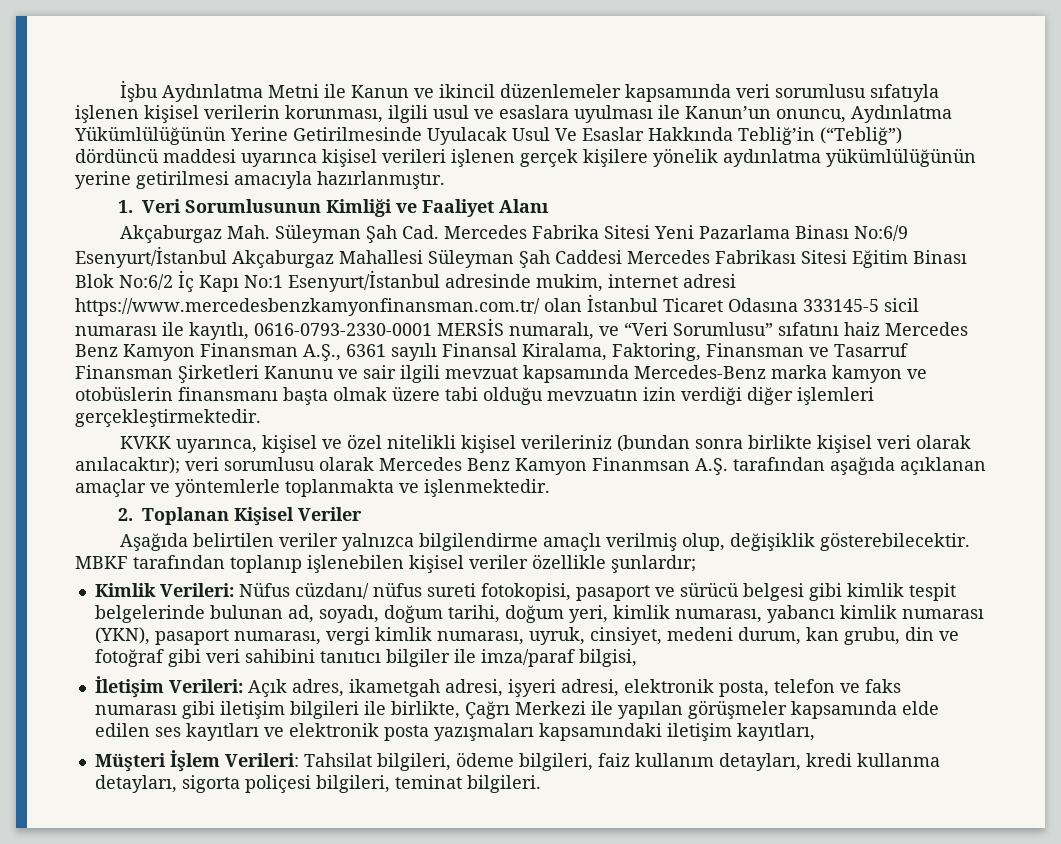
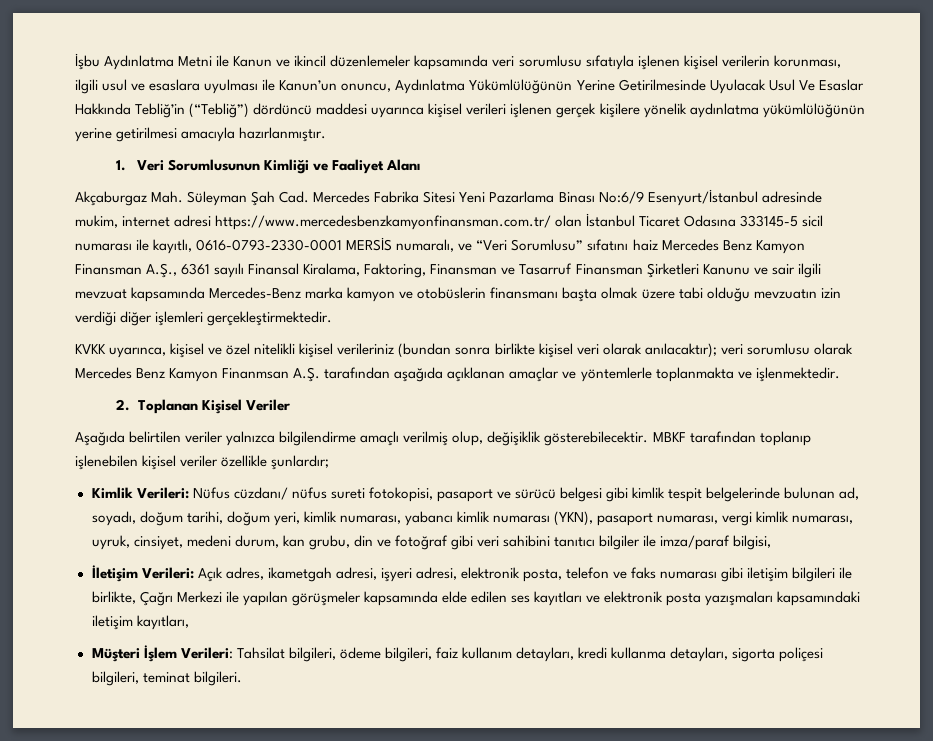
- Akçaburgaz Mah. Süleyman Şah Cad. Mercedes Fabrika Sitesi Yeni Pazarlama Binası No:6/9 Esenyurt/İstanbul Akçaburgaz Mahallesi Süleyman Şah Caddesi Mercedes Fabrikası Sitesi Eğitim Binası Blok No:6/2 İç Kapı No:1 Esenyurt/İstanbul adresinde mukim, internet adresi https://www.mercedesbenzkamyonfinansman.com.tr/ olan İstanbul Ticaret Odasına 333145-5 sicil numarası ile kayıtlı, 0616-0793-2330-0001 MERSİS numaralı, ve “Veri Sorumlusu” sıfatını haiz Mercedes Benz Kamyon Finansman A.Ş., 6361 sayılı Finansal Kiralama, Faktoring, Finansman ve Tasarruf Finansman Şirketleri Kanunu ve sair ilgili mevzuat kapsamında Mercedes-Benz marka kamyon ve otobüslerin finansmanı başta olmak üzere tabi olduğu mevzuatın izin verdiği diğer işlemleri gerçekleştirmektedir.
+ Akçaburgaz Mah. Süleyman Şah Cad. Mercedes Fabrika Sitesi Yeni Pazarlama Binası No:6/9 Esenyurt/İstanbul adresinde mukim, internet adresi https://www.mercedesbenzkamyonfinansman.com.tr/ olan İstanbul Ticaret Odasına 333145-5 sicil numarası ile kayıtlı, 0616-0793-2330-0001 MERSİS numaralı, ve “Veri Sorumlusu” sıfatını haiz Mercedes Benz Kamyon Finansman A.Ş., 6361 sayılı Finansal Kiralama, Faktoring, Finansman ve Tasarruf Finansman Şirketleri Kanunu ve sair ilgili mevzuat kapsamında Mercedes-Benz marka kamyon ve otobüslerin finansmanı başta olmak üzere tabi olduğu mevzuatın izin verdiği diğer işlemleri gerçekleştirmektedir.

